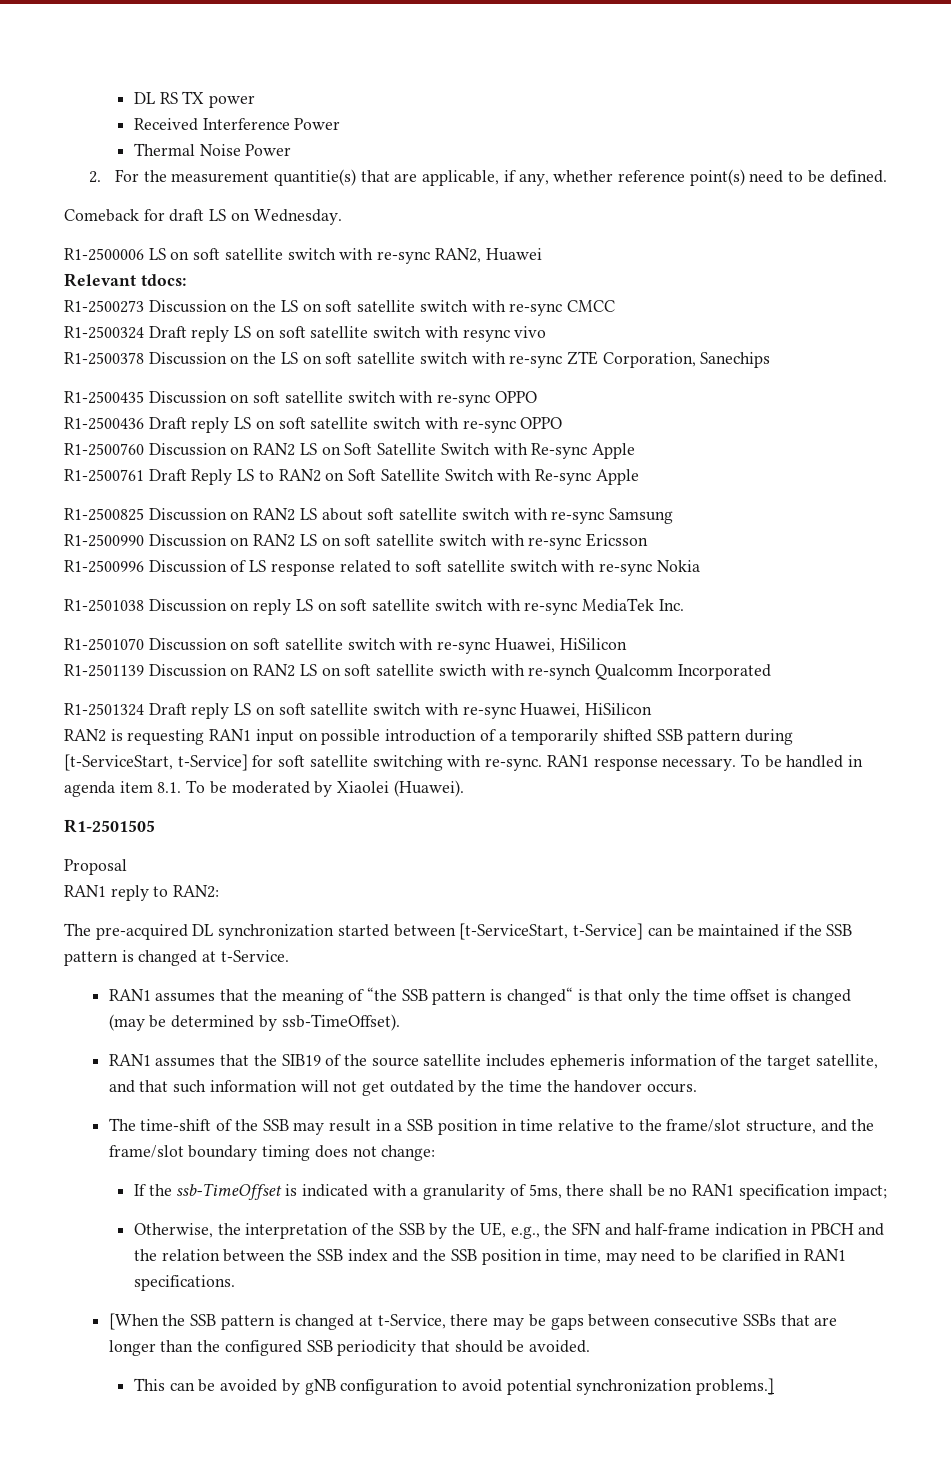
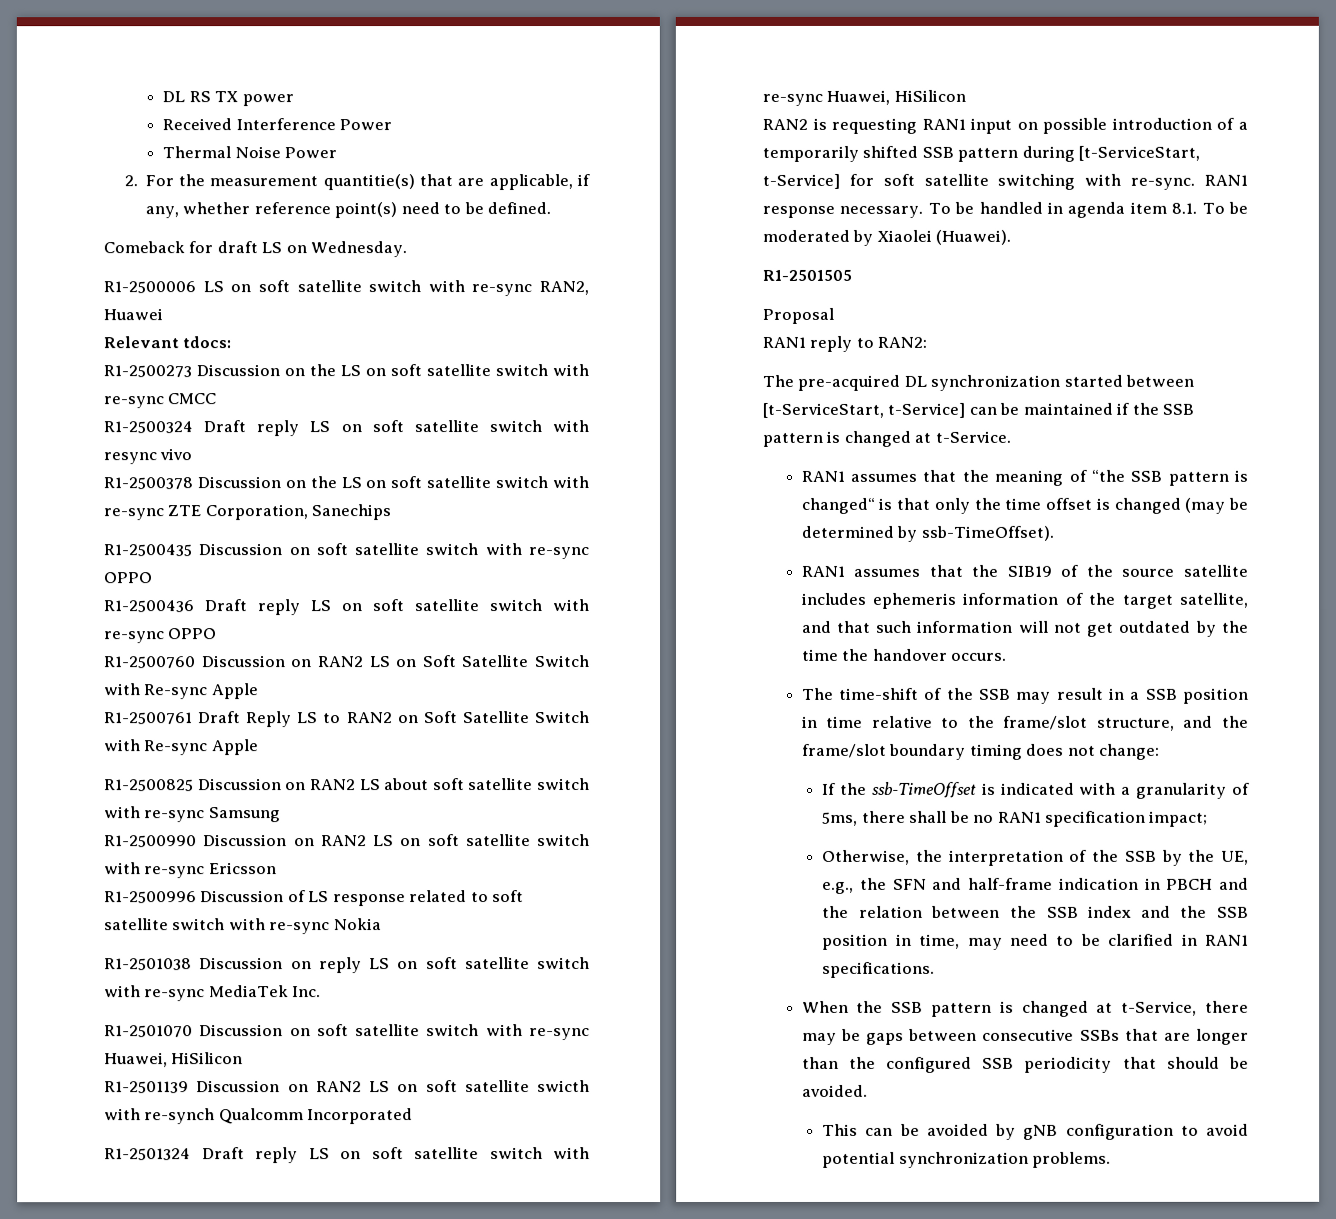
- [When the SSB pattern is changed at t-Service, there may be gaps between consecutive SSBs that are longer than the configured SSB periodicity that should be avoided.
+ When the SSB pattern is changed at t-Service, there may be gaps between consecutive SSBs that are longer than the configured SSB periodicity that should be avoided.
- This can be avoided by gNB configuration to avoid potential synchronization problems.]
+ This can be avoided by gNB configuration to avoid potential synchronization problems.

